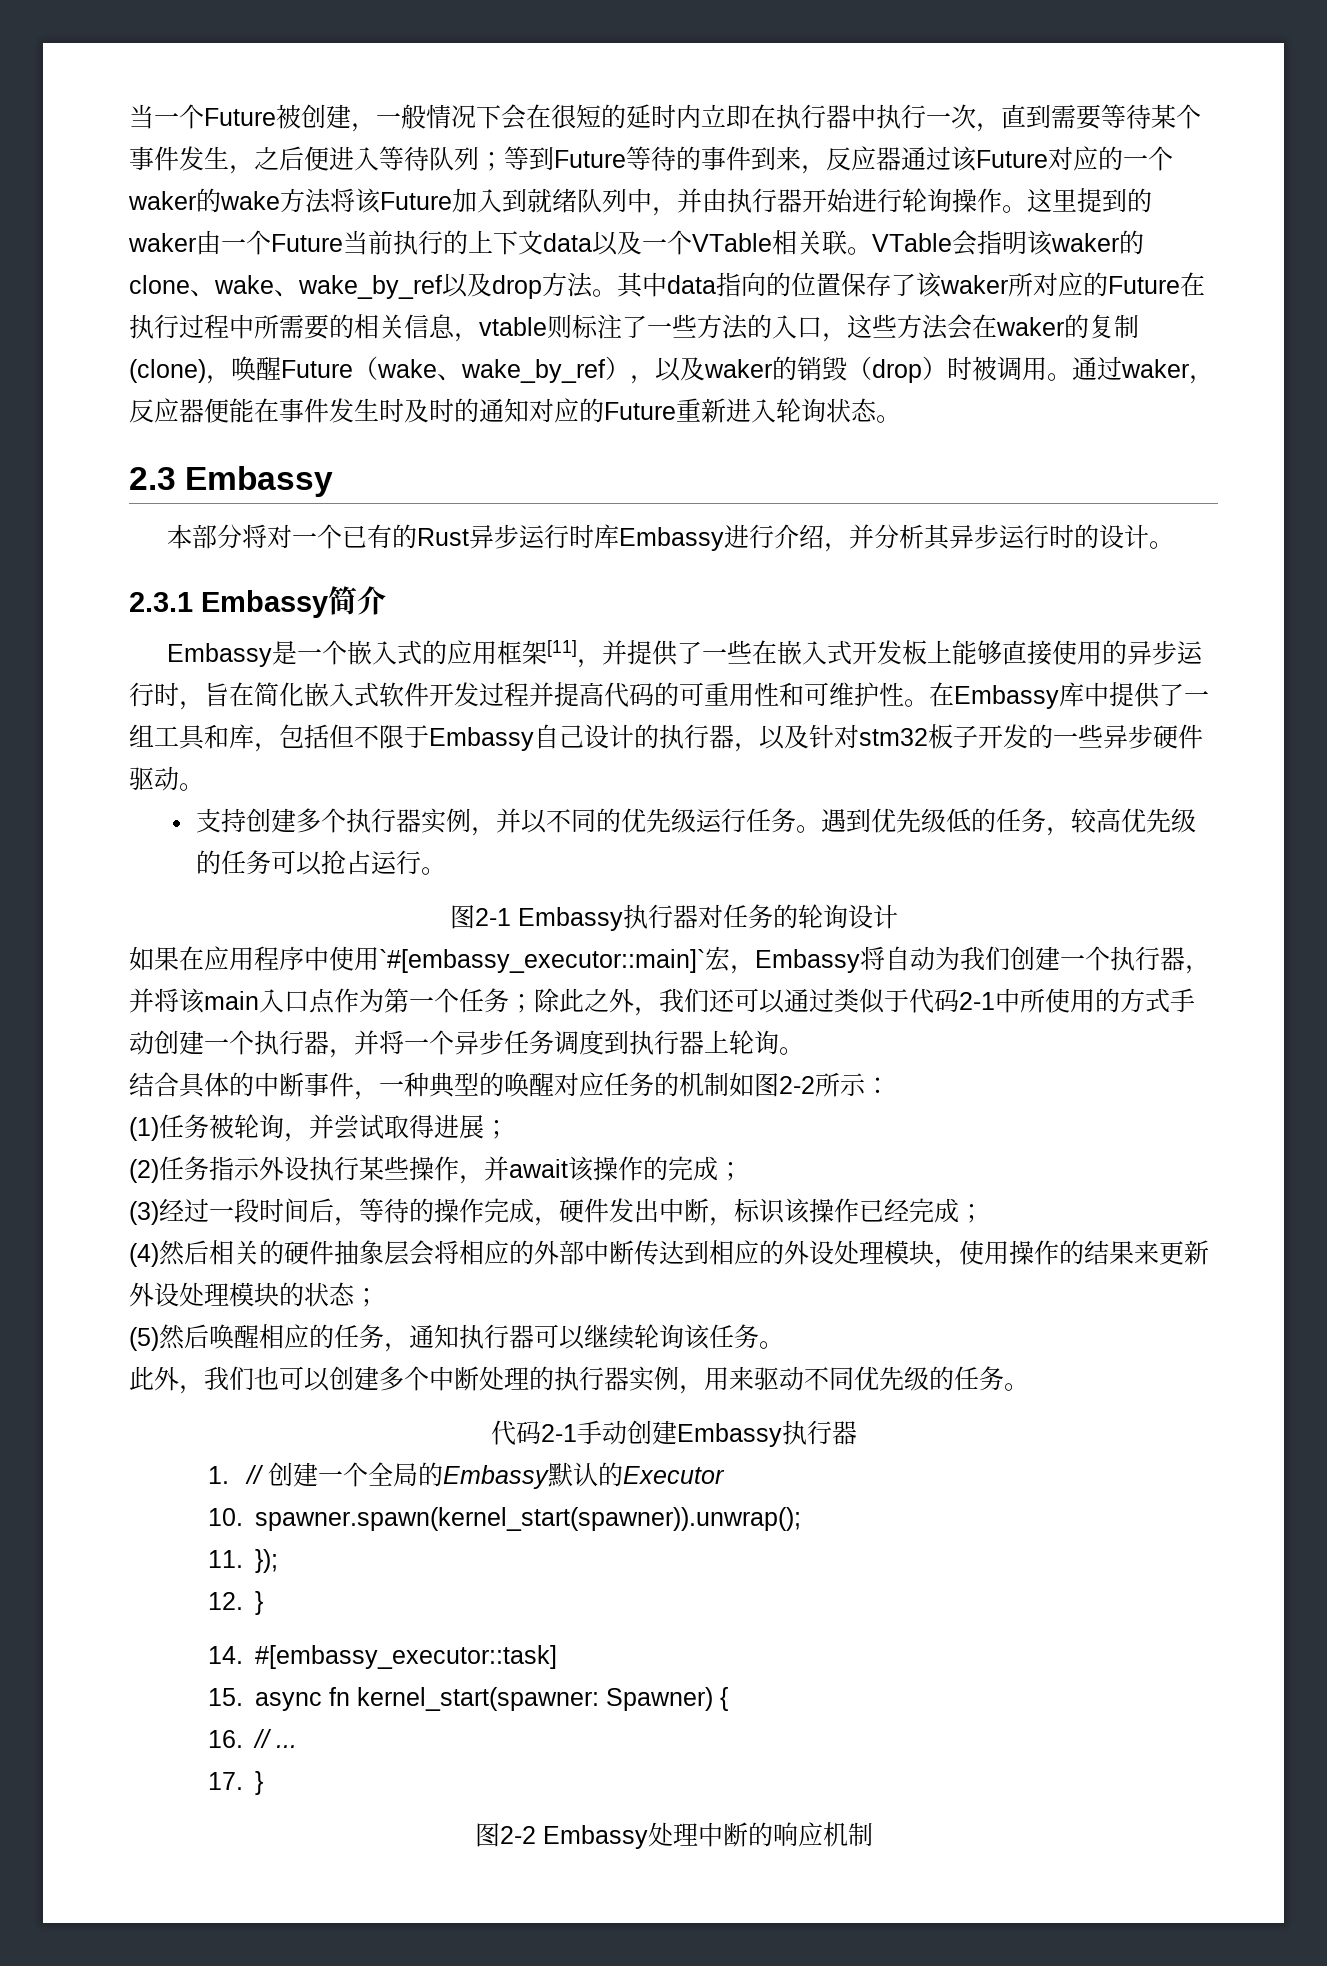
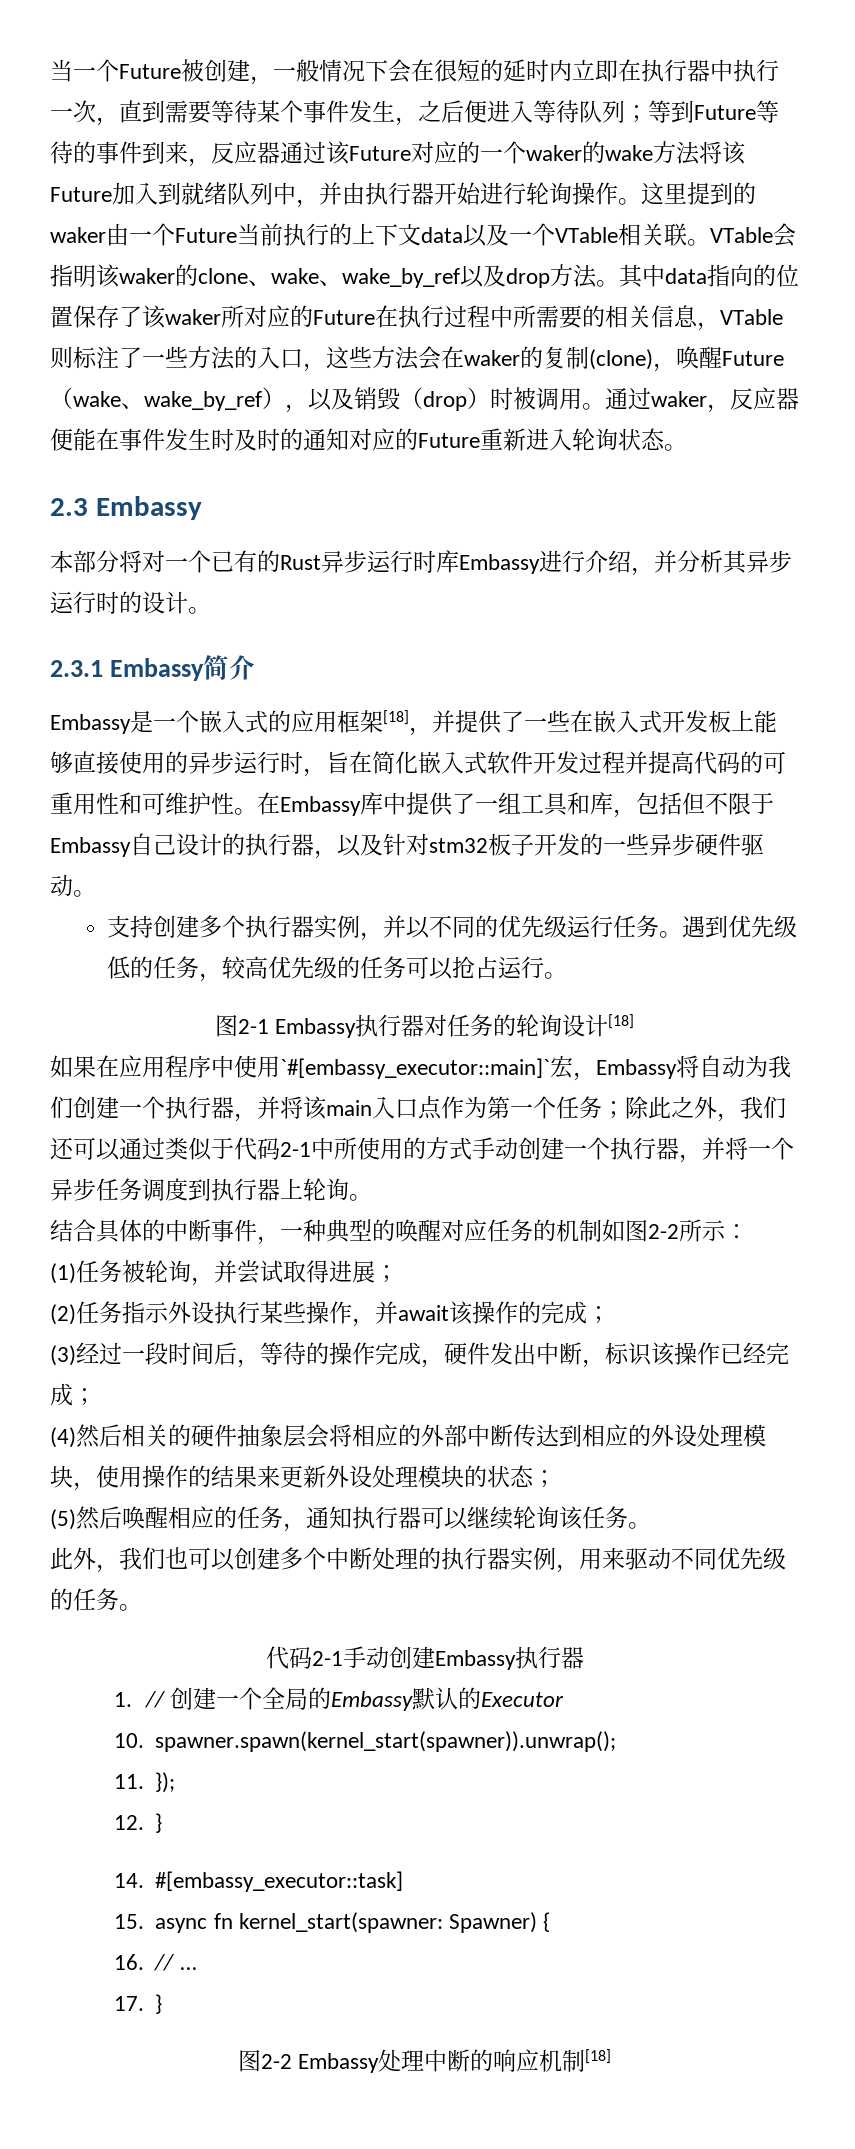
- 其中data指向的位置保存了该waker所对应的Future在执行过程中所需要的相关信息，vtable则标注了一些方法的入口，这些方法会在waker的复制(clone)，唤醒Future（wake、wake_by_ref），以及waker的销毁（drop）时被调用。
+ 其中data指向的位置保存了该waker所对应的Future在执行过程中所需要的相关信息，VTable则标注了一些方法的入口，这些方法会在waker的复制(clone)，唤醒Future（wake、wake_by_ref），以及销毁（drop）时被调用。
- Embassy是一个嵌入式的应用框架[11]，并提供了一些在嵌入式开发板上能够直接使用的异步运行时，旨在简化嵌入式软件开发过程并提高代码的可重用性和可维护性。
+ Embassy是一个嵌入式的应用框架[18]，并提供了一些在嵌入式开发板上能够直接使用的异步运行时，旨在简化嵌入式软件开发过程并提高代码的可重用性和可维护性。
- 图2-1 Embassy执行器对任务的轮询设计
+ 图2-1 Embassy执行器对任务的轮询设计[18]
- 图2-2 Embassy处理中断的响应机制
+ 图2-2 Embassy处理中断的响应机制[18]

